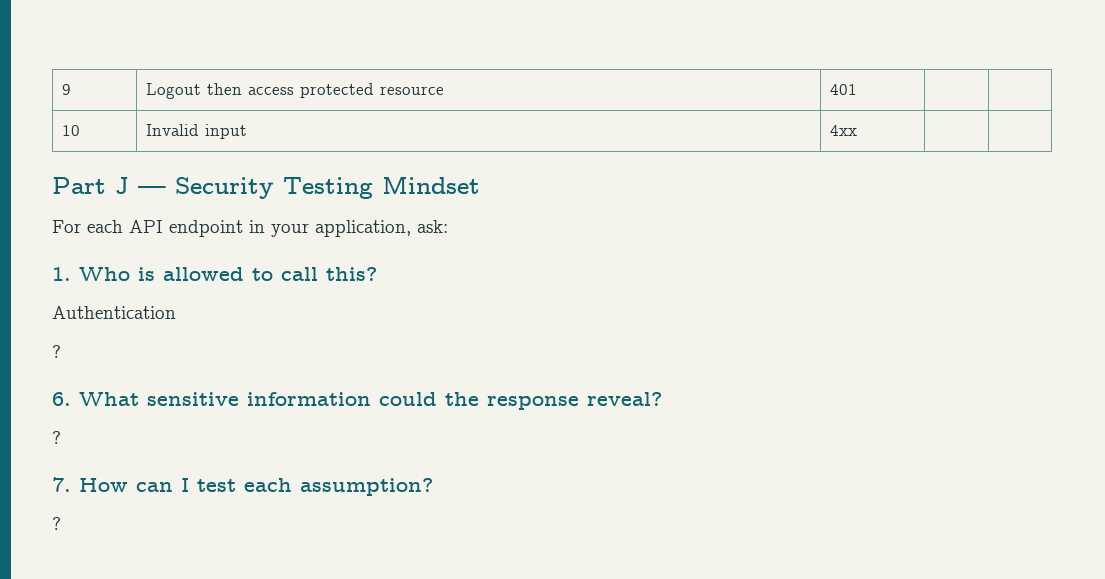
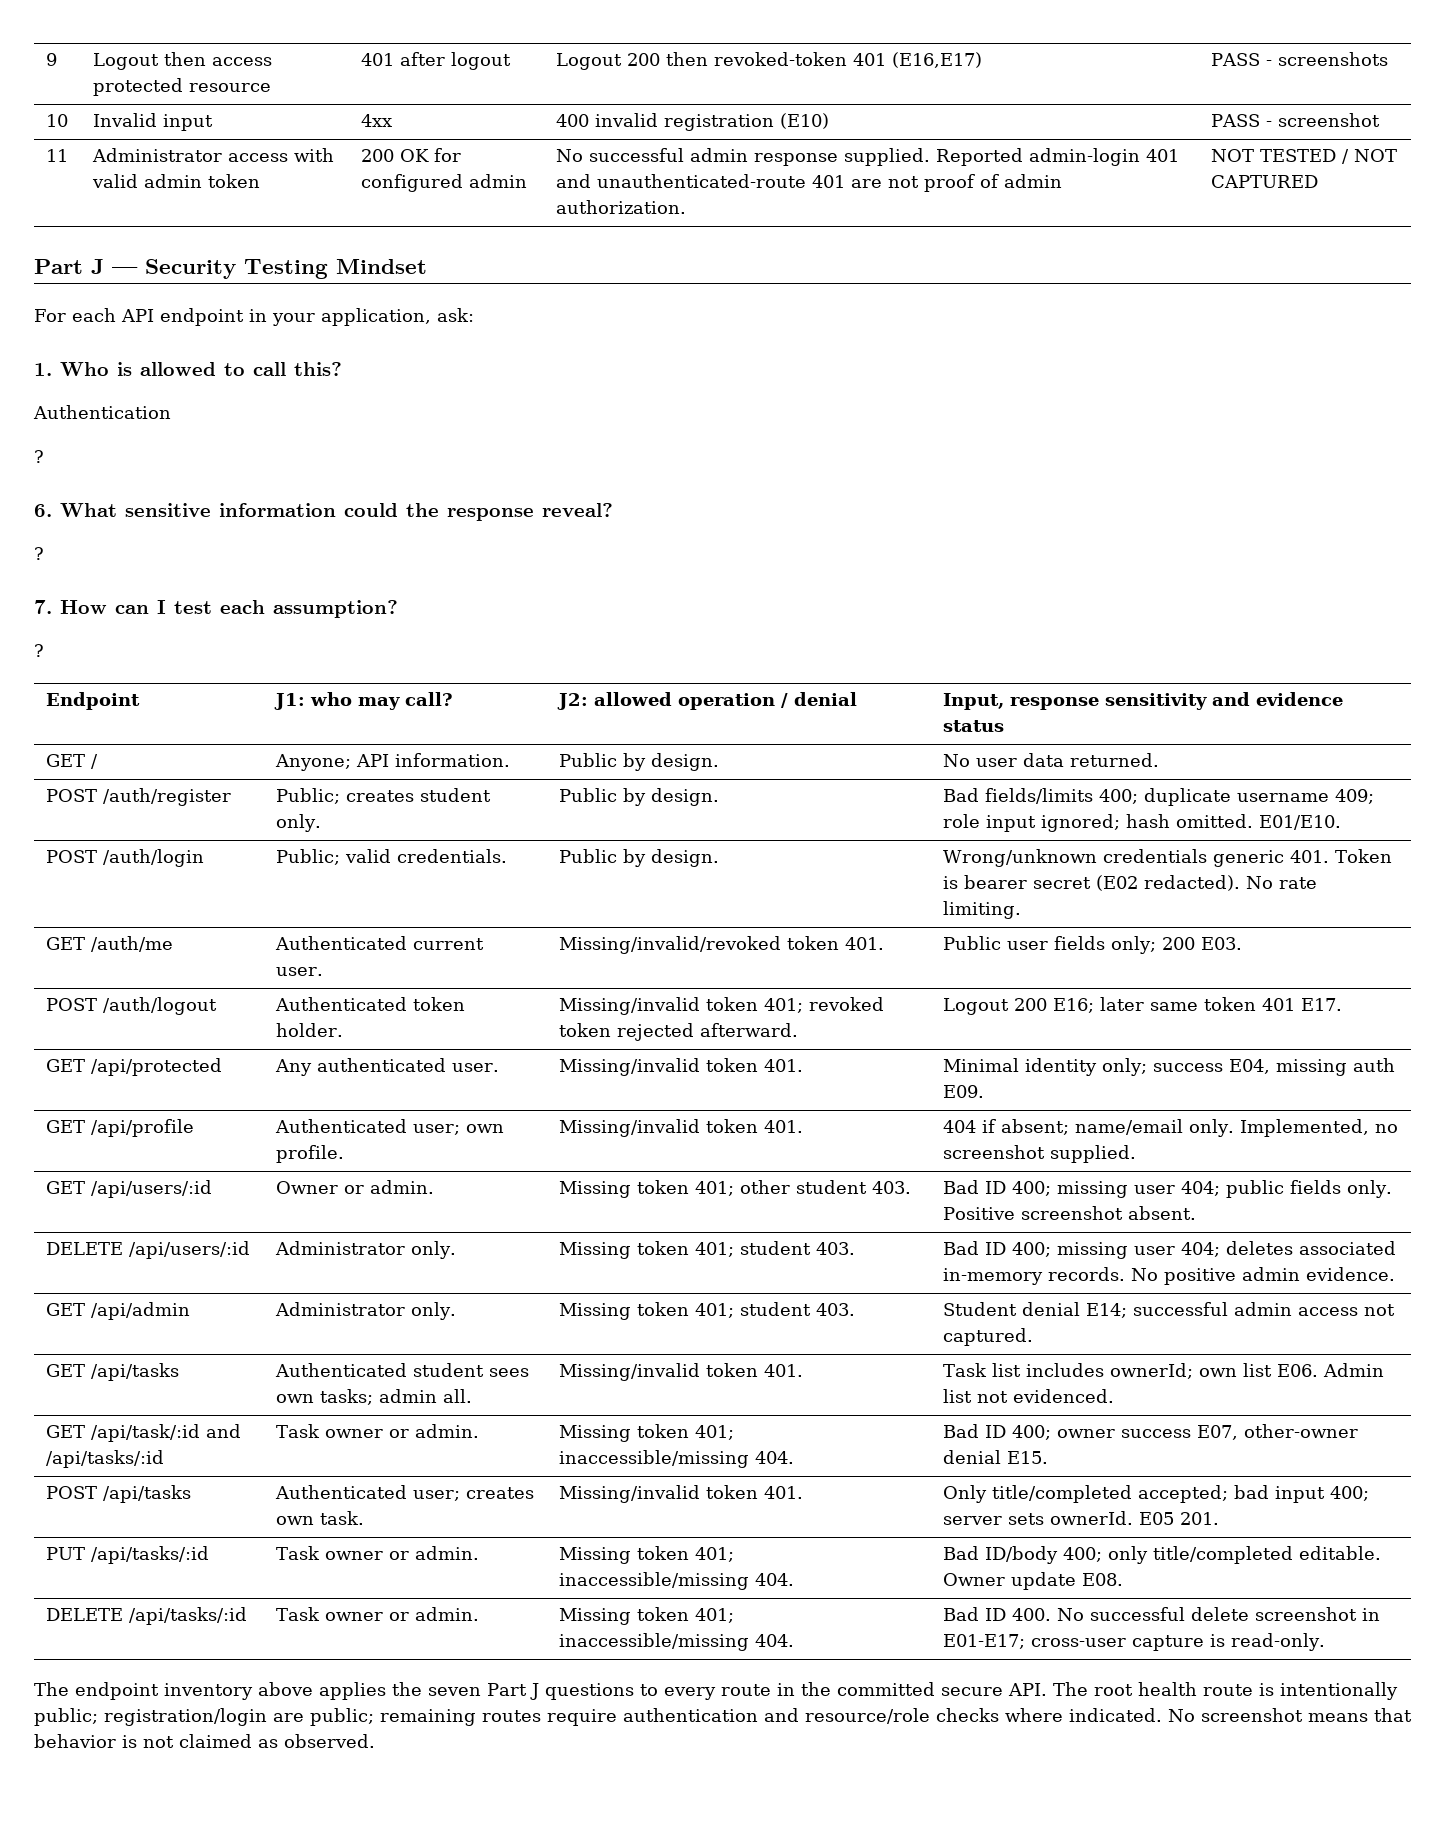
- 9 | Logout then access protected resource | 401 | |
- 10 | Invalid input | 4xx | |
+ 9 | Logout then access protected resource | 401 after logout | Logout 200 then revoked-token 401 (E16,E17) | PASS - screenshots
+ 10 | Invalid input | 4xx | 400 invalid registration (E10) | PASS - screenshot
+ 11 | Administrator access with valid admin token | 200 OK for configured admin | No successful admin response supplied. Reported admin-login 401 and unauthenticated-route 401 are not proof of admin authorization. | NOT TESTED / NOT CAPTURED
+ Endpoint | J1: who may call? | J2: allowed operation / denial | Input, response sensitivity and evidence status
+ GET / | Anyone; API information. | Public by design. | No user data returned.
+ POST /auth/register | Public; creates student only. | Public by design. | Bad fields/limits 400; duplicate username 409; role input ignored; hash omitted. E01/E10.
+ POST /auth/login | Public; valid credentials. | Public by design. | Wrong/unknown credentials generic 401. Token is bearer secret (E02 redacted). No rate limiting.
+ GET /auth/me | Authenticated current user. | Missing/invalid/revoked token 401. | Public user fields only; 200 E03.
+ POST /auth/logout | Authenticated token holder. | Missing/invalid token 401; revoked token rejected afterward. | Logout 200 E16; later same token 401 E17.
+ GET /api/protected | Any authenticated user. | Missing/invalid token 401. | Minimal identity only; success E04, missing auth E09.
+ GET /api/profile | Authenticated user; own profile. | Missing/invalid token 401. | 404 if absent; name/email only. Implemented, no screenshot supplied.
+ GET /api/users/:id | Owner or admin. | Missing token 401; other student 403. | Bad ID 400; missing user 404; public fields only. Positive screenshot absent.
+ DELETE /api/users/:id | Administrator only. | Missing token 401; student 403. | Bad ID 400; missing user 404; deletes associated in-memory records. No positive admin evidence.
+ GET /api/admin | Administrator only. | Missing token 401; student 403. | Student denial E14; successful admin access not captured.
+ GET /api/tasks | Authenticated student sees own tasks; admin all. | Missing/invalid token 401. | Task list includes ownerId; own list E06. Admin list not evidenced.
+ GET /api/task/:id and /api/tasks/:id | Task owner or admin. | Missing token 401; inaccessible/missing 404. | Bad ID 400; owner success E07, other-owner denial E15.
+ POST /api/tasks | Authenticated user; creates own task. | Missing/invalid token 401. | Only title/completed accepted; bad input 400; server sets ownerId. E05 201.
+ PUT /api/tasks/:id | Task owner or admin. | Missing token 401; inaccessible/missing 404. | Bad ID/body 400; only title/completed editable. Owner update E08.
+ DELETE /api/tasks/:id | Task owner or admin. | Missing token 401; inaccessible/missing 404. | Bad ID 400. No successful delete screenshot in E01-E17; cross-user capture is read-only.
+ The endpoint inventory above applies the seven Part J questions to every route in the committed secure API. The root health route is intentionally public; registration/login are public; remaining routes require authentication and resource/role checks where indicated. No screenshot means that behavior is not claimed as observed.

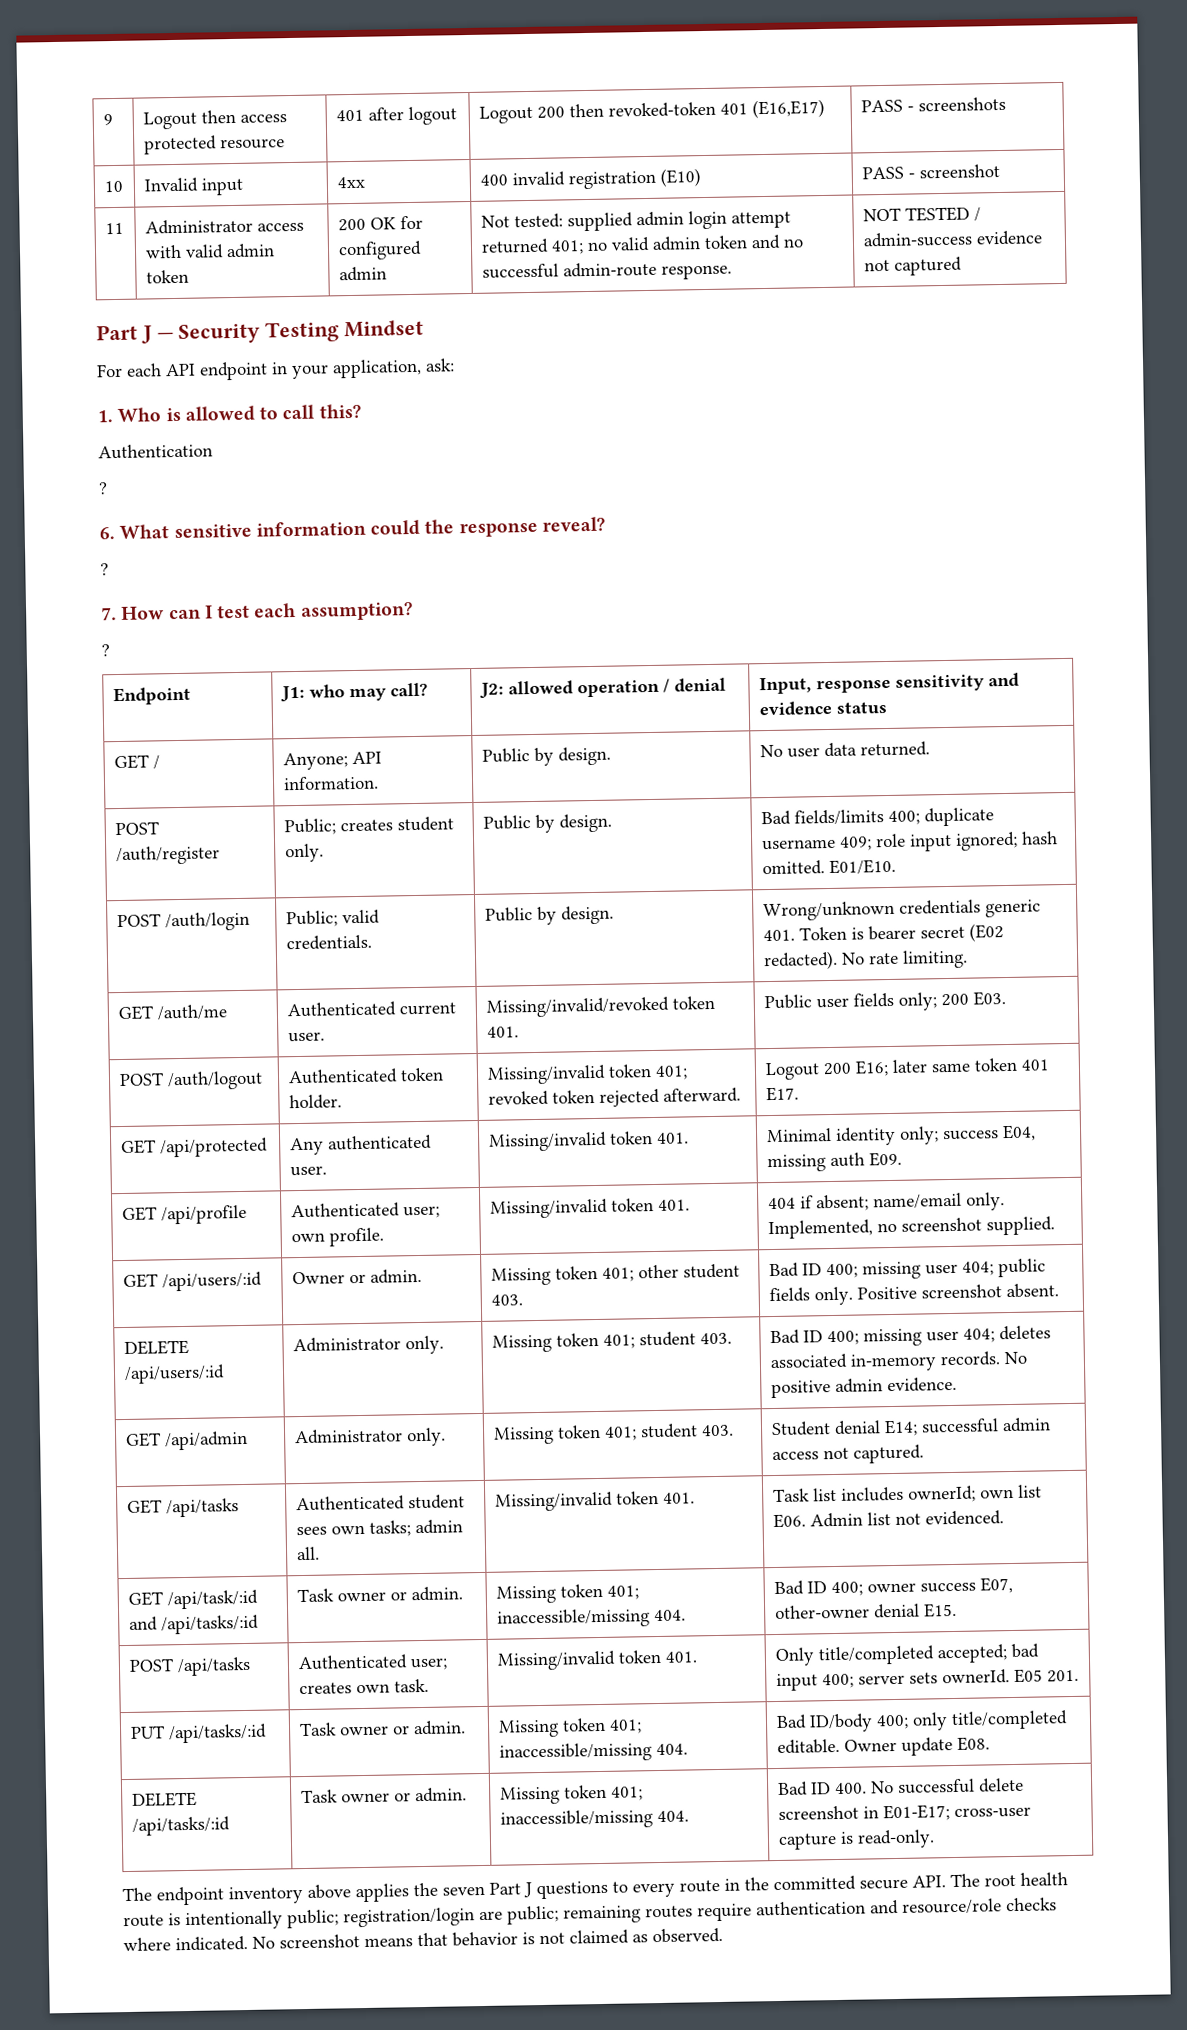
- 11 | Administrator access with valid admin token | 200 OK for configured admin | No successful admin response supplied. Reported admin-login 401 and unauthenticated-route 401 are not proof of admin authorization. | NOT TESTED / NOT CAPTURED
+ 11 | Administrator access with valid admin token | 200 OK for configured admin | Not tested: supplied admin login attempt returned 401; no valid admin token and no successful admin-route response. | NOT TESTED / admin-success evidence not captured

